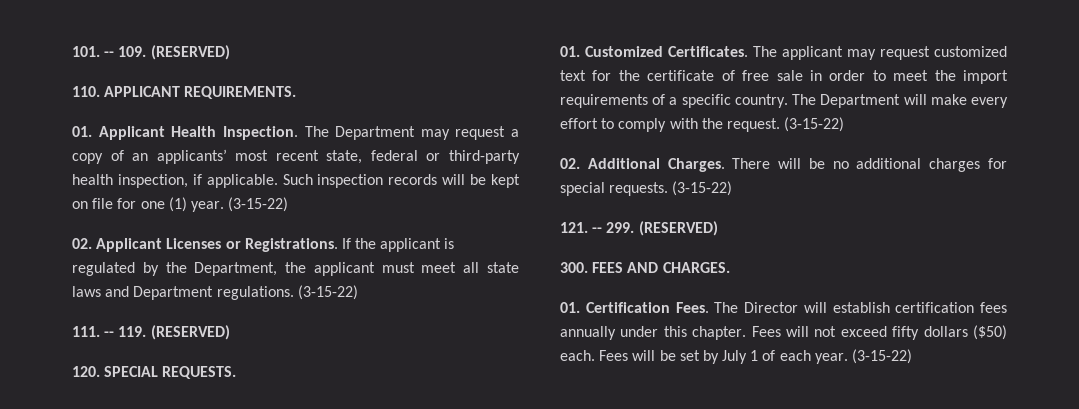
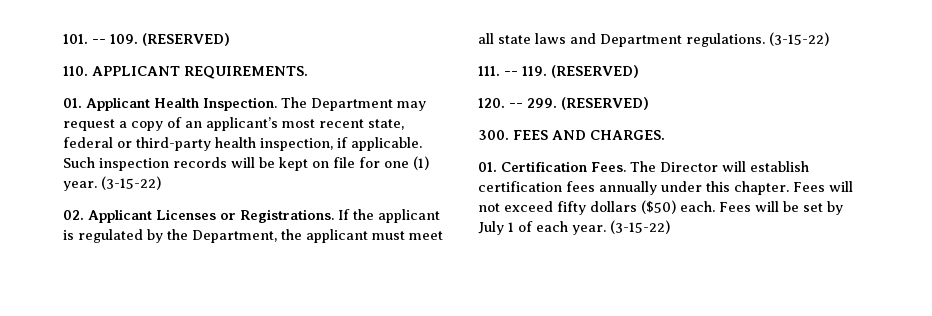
- The Department may request a copy of an applicants’ most recent state, federal or third-party health inspection, if applicable.
+ The Department may request a copy of an applicant’s most recent state, federal or third-party health inspection, if applicable.
- 120. SPECIAL REQUESTS.
- 01. Customized Certificates. The applicant may request customized text for the certificate of free sale in order to meet the import requirements of a specific country. The Department will make every effort to comply with the request. (3-15-22)
- 02. Additional Charges. There will be no additional charges for special requests. (3-15-22)
- 121. -- 299. (RESERVED)
+ 120. -- 299. (RESERVED)

